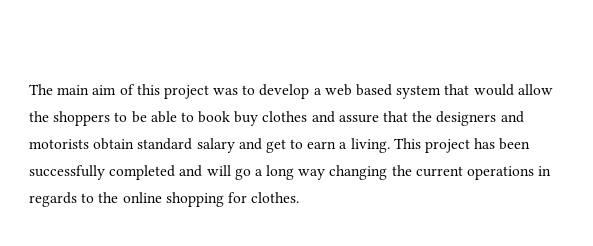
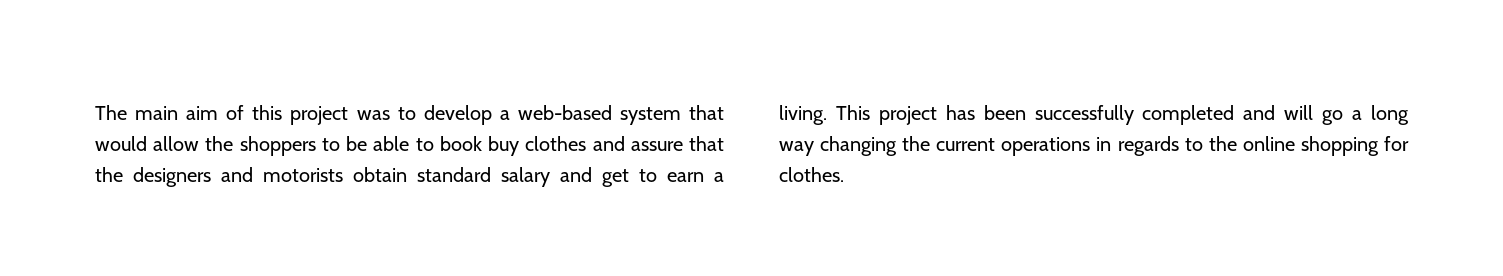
- The main aim of this project was to develop a web based system that would allow the shoppers to be able to book buy clothes and assure that the designers and motorists obtain standard salary and get to earn a living.
+ The main aim of this project was to develop a web-based system that would allow the shoppers to be able to book buy clothes and assure that the designers and motorists obtain standard salary and get to earn a living.

